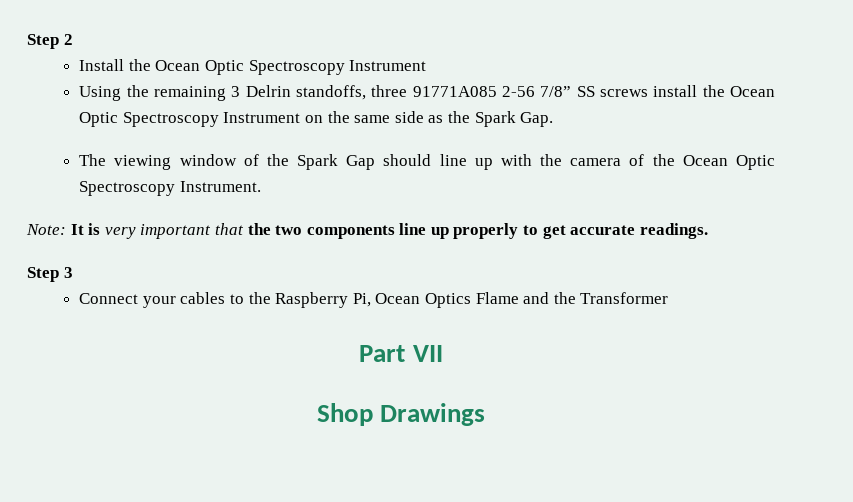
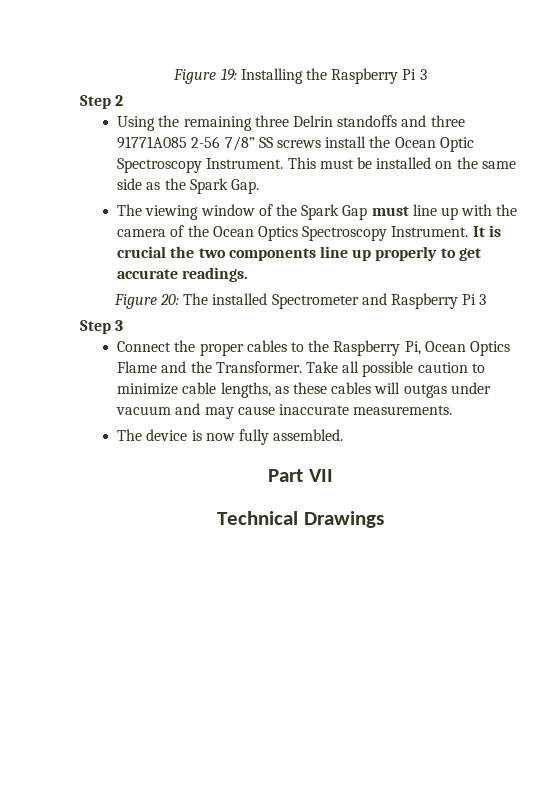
+ Figure 19: Installing the Raspberry Pi 3
  Step 2
- Install the Ocean Optic Spectroscopy Instrument
- Using the remaining 3 Delrin standoffs, three 91771A085 2-56 7/8” SS screws install the Ocean Optic Spectroscopy Instrument on the same side as the Spark Gap.
+ Using the remaining three Delrin standoffs and three 91771A085 2-56 7/8” SS screws install the Ocean Optic Spectroscopy Instrument. This must be installed on the same side as the Spark Gap.
- The viewing window of the Spark Gap should line up with the camera of the Ocean Optic Spectroscopy Instrument.
- Note: It is very important that the two components line up properly to get accurate readings.
+ The viewing window of the Spark Gap must line up with the camera of the Ocean Optics Spectroscopy Instrument. It is crucial the two components line up properly to get accurate readings.
+ Figure 20: The installed Spectrometer and Raspberry Pi 3
- Connect your cables to the Raspberry Pi, Ocean Optics Flame and the Transformer
+ Connect the proper cables to the Raspberry Pi, Ocean Optics Flame and the Transformer. Take all possible caution to minimize cable lengths, as these cables will outgas under vacuum and may cause inaccurate measurements.
+ The device is now fully assembled.
- Shop Drawings
+ Technical Drawings

